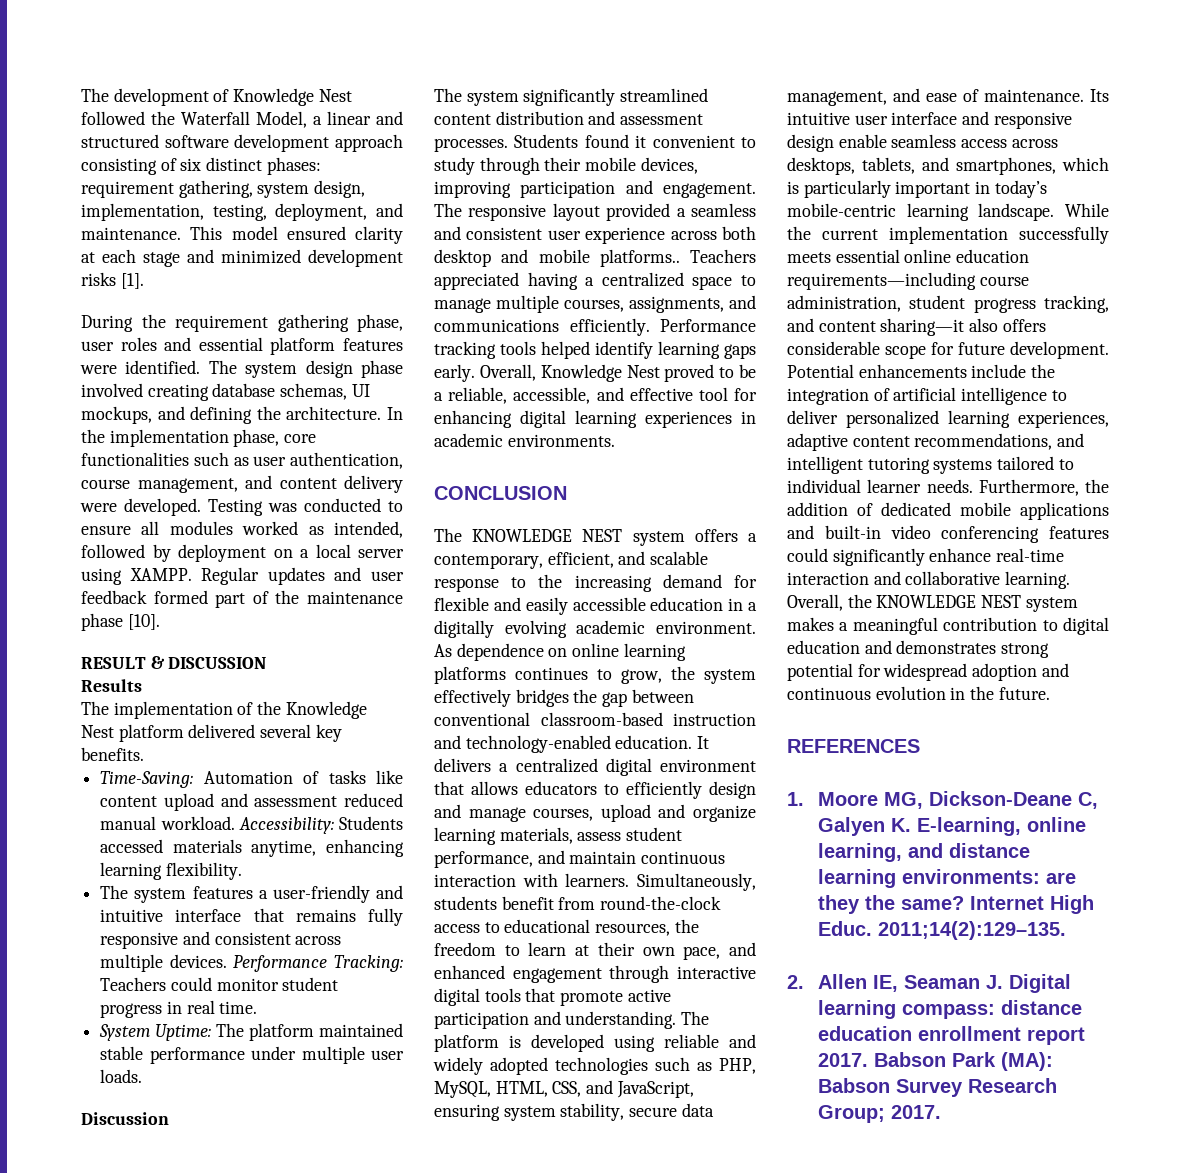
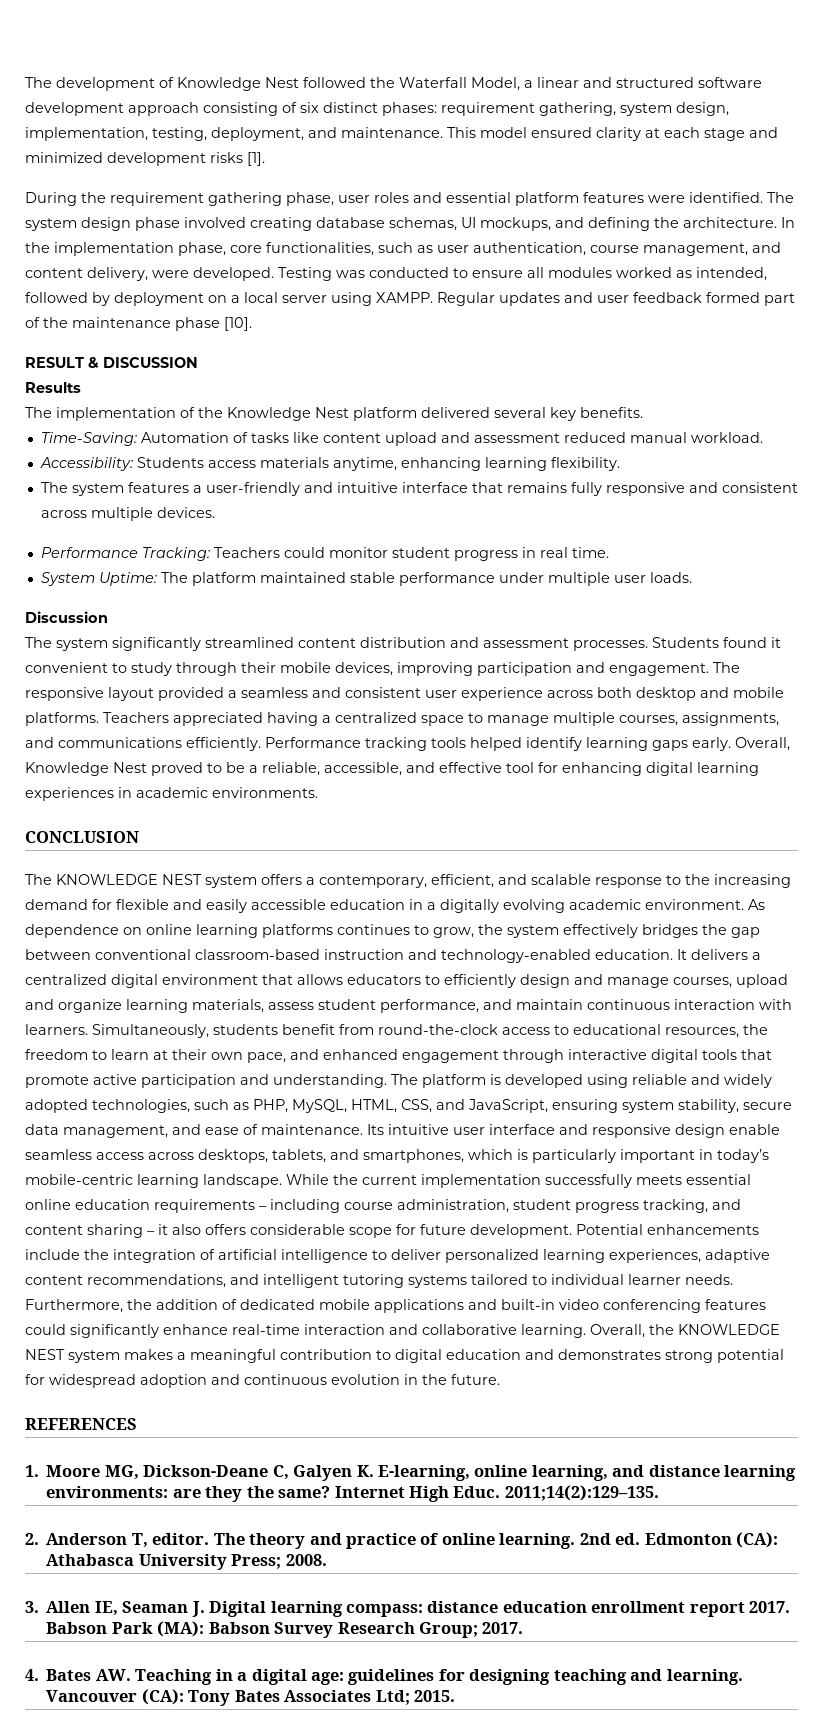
- In the implementation phase, core functionalities such as user authentication, course management, and content delivery were developed.
+ In the implementation phase, core functionalities, such as user authentication, course management, and content delivery, were developed.
- Time-Saving: Automation of tasks like content upload and assessment reduced manual workload. Accessibility: Students accessed materials anytime, enhancing learning flexibility.
+ Time-Saving: Automation of tasks like content upload and assessment reduced manual workload.
+ Accessibility: Students access materials anytime, enhancing learning flexibility.
- The system features a user-friendly and intuitive interface that remains fully responsive and consistent across multiple devices. Performance Tracking: Teachers could monitor student progress in real time.
+ The system features a user-friendly and intuitive interface that remains fully responsive and consistent across multiple devices.
+ Performance Tracking: Teachers could monitor student progress in real time.
- The responsive layout provided a seamless and consistent user experience across both desktop and mobile platforms..
+ The responsive layout provided a seamless and consistent user experience across both desktop and mobile platforms.
- The platform is developed using reliable and widely adopted technologies such as PHP, MySQL, HTML, CSS, and JavaScript, ensuring system stability, secure data management, and ease of maintenance.
+ The platform is developed using reliable and widely adopted technologies, such as PHP, MySQL, HTML, CSS, and JavaScript, ensuring system stability, secure data management, and ease of maintenance.
- While the current implementation successfully meets essential online education requirements—including course administration, student progress tracking, and content sharing—it also offers considerable scope for future development.
+ While the current implementation successfully meets essential online education requirements – including course administration, student progress tracking, and content sharing – it also offers considerable scope for future development.
- 2. Allen IE, Seaman J. Digital learning compass: distance education enrollment report 2017.
+ 2. Anderson T, editor. The theory and practice of online learning. 2nd ed. Edmonton (CA): Athabasca University Press; 2008.
+ 3. Allen IE, Seaman J. Digital learning compass: distance education enrollment report 2017.
+ 4. Bates AW. Teaching in a digital age: guidelines for designing teaching and learning. Vancouver (CA): Tony Bates Associates Ltd; 2015.

